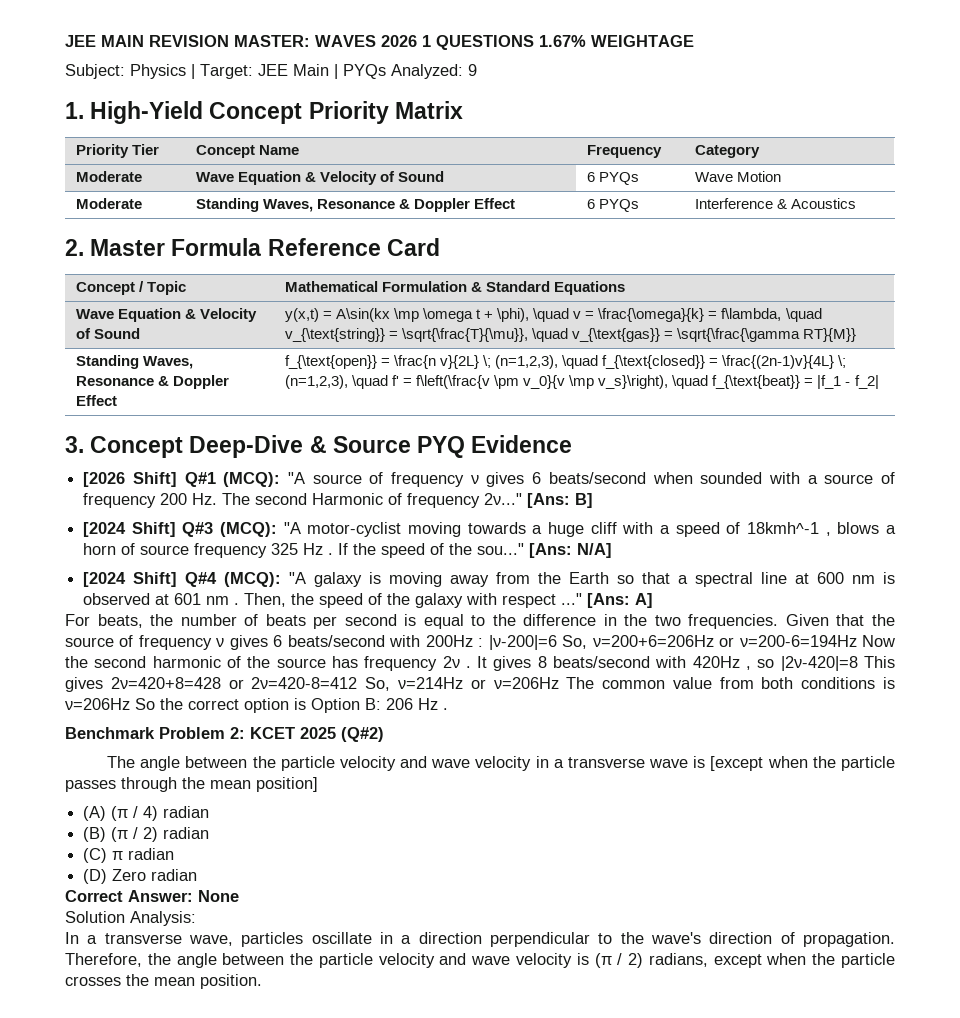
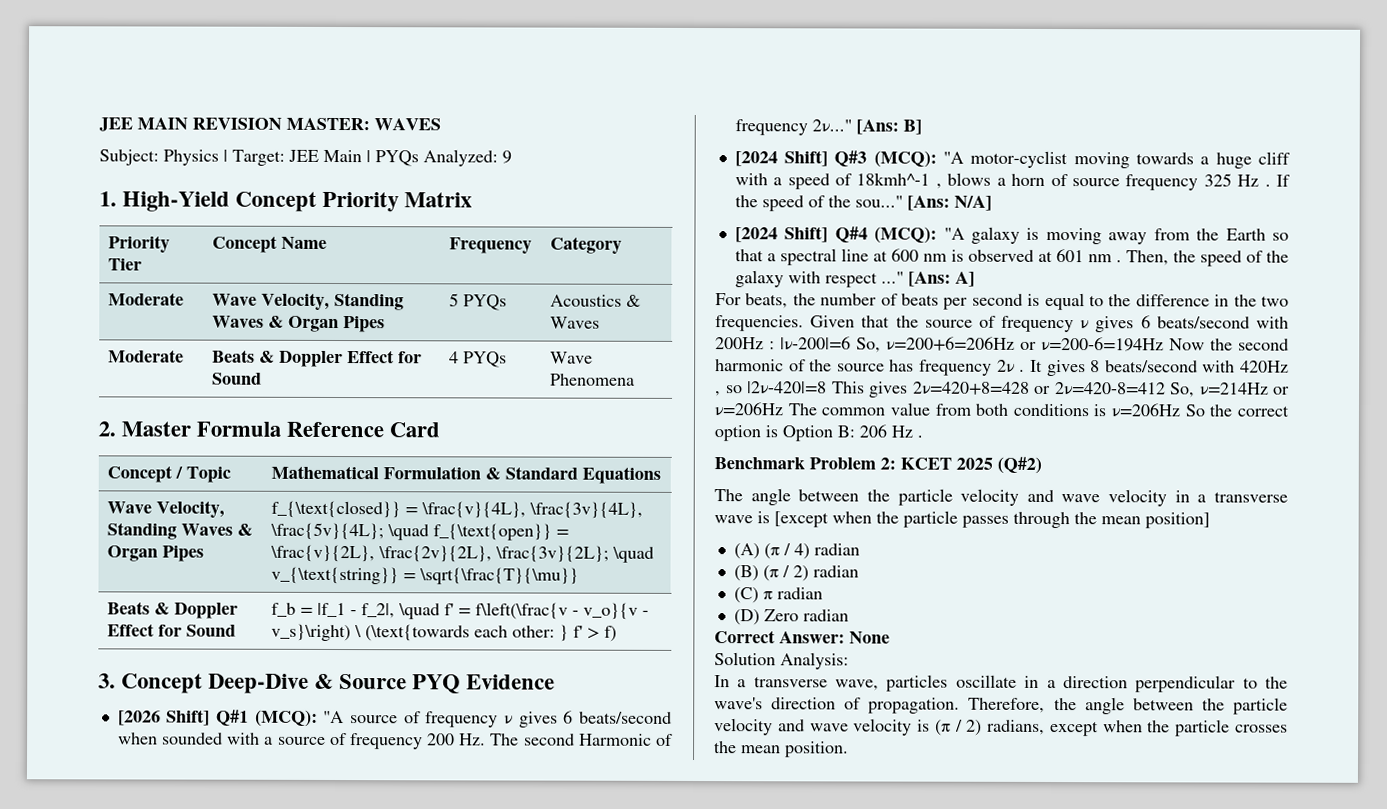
- JEE MAIN REVISION MASTER: WAVES 2026 1 QUESTIONS 1.67% WEIGHTAGE
+ JEE MAIN REVISION MASTER: WAVES
- Moderate | Wave Equation & Velocity of Sound | 6 PYQs | Wave Motion
- Moderate | Standing Waves, Resonance & Doppler Effect | 6 PYQs | Interference & Acoustics
+ Moderate | Wave Velocity, Standing Waves & Organ Pipes | 5 PYQs | Acoustics & Waves
+ Moderate | Beats & Doppler Effect for Sound | 4 PYQs | Wave Phenomena
- Wave Equation & Velocity of Sound | y(x,t) = A\sin(kx \mp \omega t + \phi), \quad v = \frac{\omega}{k} = f\lambda, \quad v_{\text{string}} = \sqrt{\frac{T}{\mu}}, \quad v_{\text{gas}} = \sqrt{\frac{\gamma RT}{M}}
- Standing Waves, Resonance & Doppler Effect | f_{\text{open}} = \frac{n v}{2L} \; (n=1,2,3), \quad f_{\text{closed}} = \frac{(2n-1)v}{4L} \; (n=1,2,3), \quad f' = f\left(\frac{v \pm v_0}{v \mp v_s}\right), \quad f_{\text{beat}} = |f_1 - f_2|
+ Wave Velocity, Standing Waves & Organ Pipes | f_{\text{closed}} = \frac{v}{4L}, \frac{3v}{4L}, \frac{5v}{4L}; \quad f_{\text{open}} = \frac{v}{2L}, \frac{2v}{2L}, \frac{3v}{2L}; \quad v_{\text{string}} = \sqrt{\frac{T}{\mu}}
+ Beats & Doppler Effect for Sound | f_b = |f_1 - f_2|, \quad f' = f\left(\frac{v - v_o}{v - v_s}\right) \ (\text{towards each other: } f' > f)

